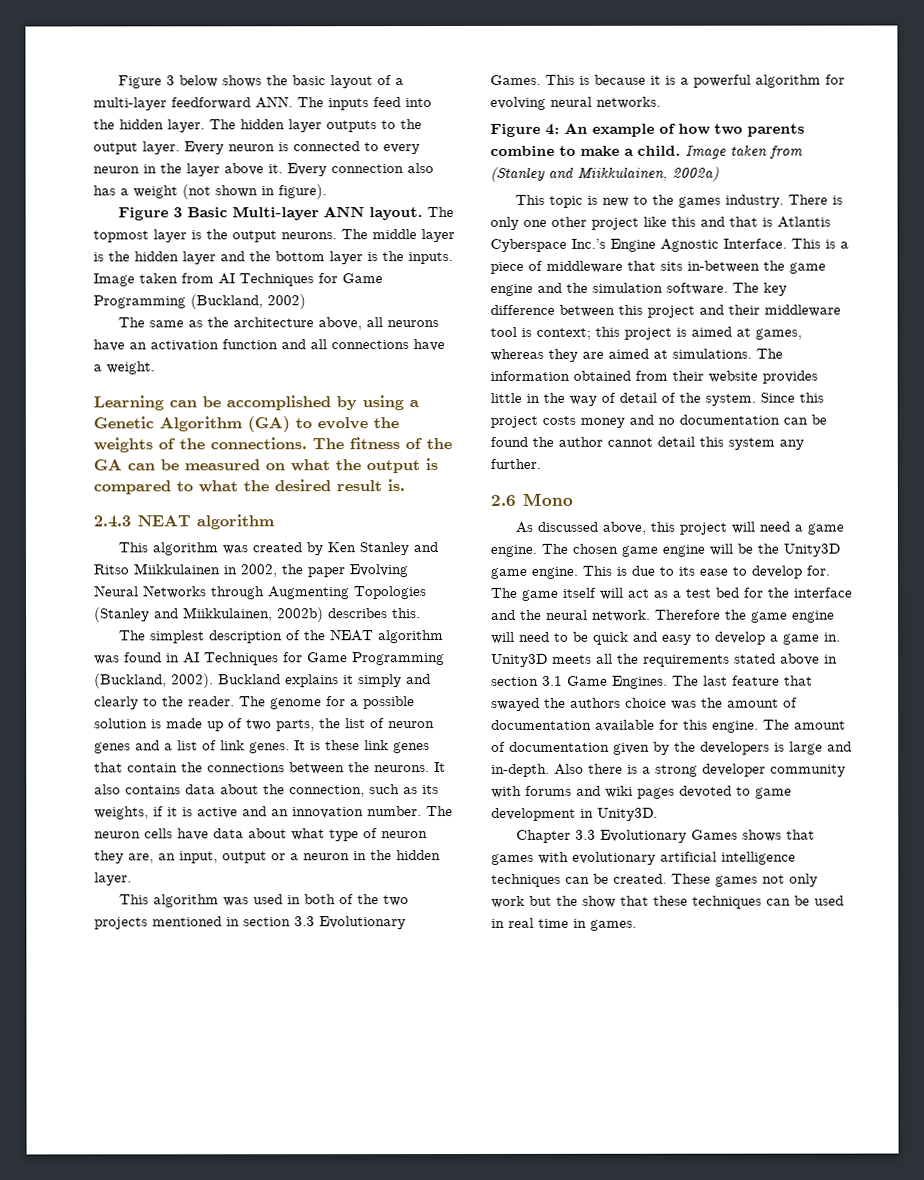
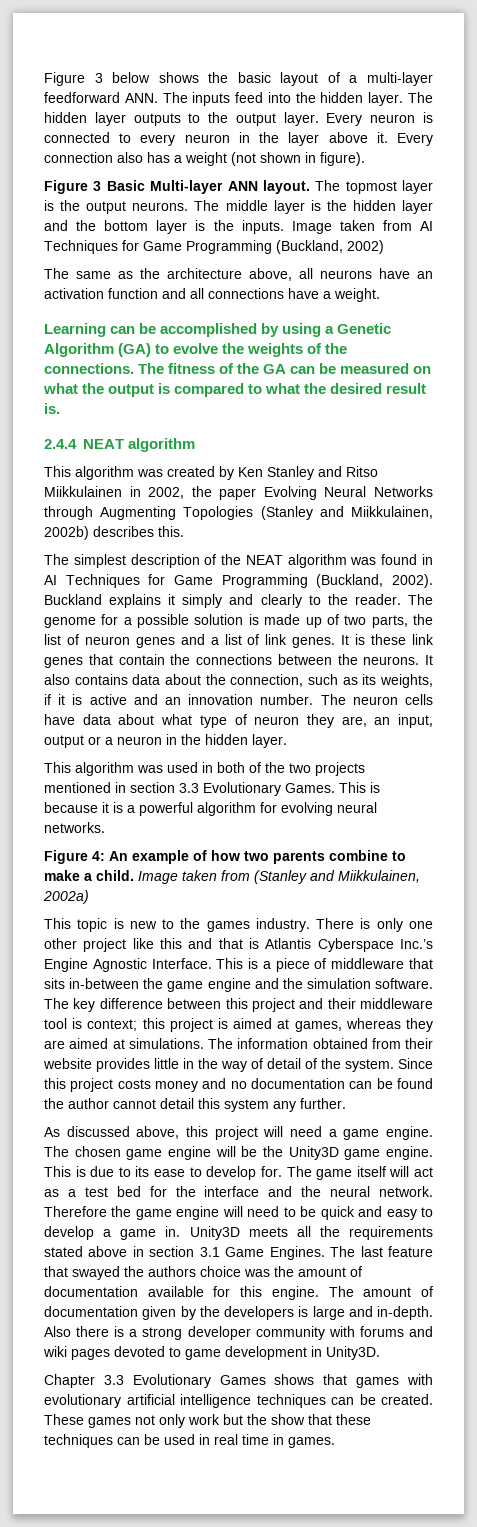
- 2.4.3 NEAT algorithm
+ 2.4.4 NEAT algorithm
- 2.6 Mono

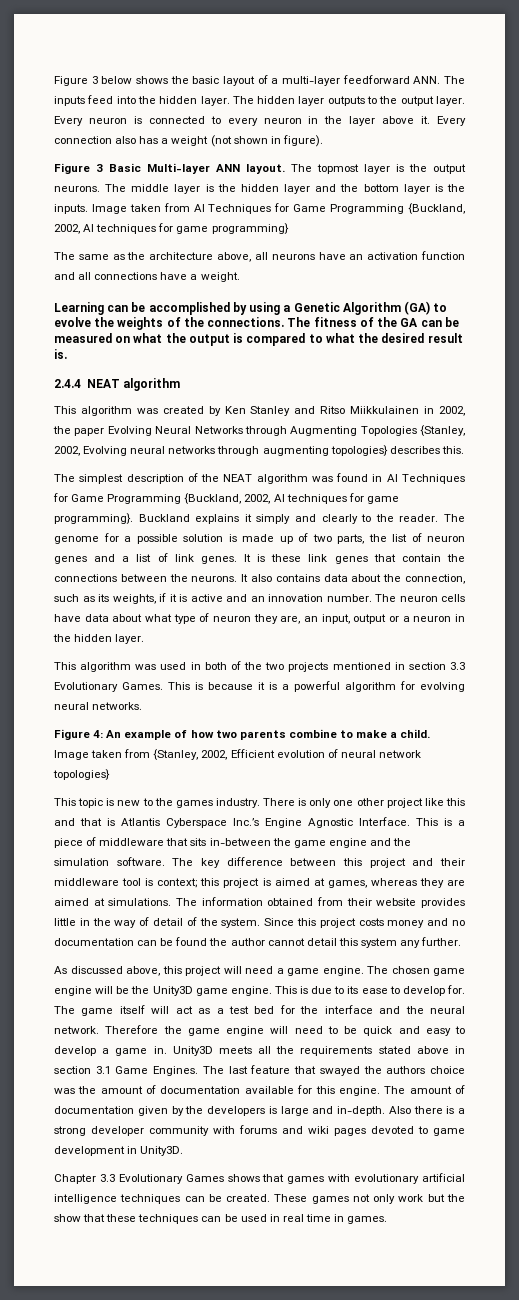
- Image taken from AI Techniques for Game Programming (Buckland, 2002)
+ Image taken from AI Techniques for Game Programming {Buckland, 2002, AI techniques for game programming}
- This algorithm was created by Ken Stanley and Ritso Miikkulainen in 2002, the paper Evolving Neural Networks through Augmenting Topologies (Stanley and Miikkulainen, 2002b) describes this.
+ This algorithm was created by Ken Stanley and Ritso Miikkulainen in 2002, the paper Evolving Neural Networks through Augmenting Topologies {Stanley, 2002, Evolving neural networks through augmenting topologies} describes this.
- The simplest description of the NEAT algorithm was found in AI Techniques for Game Programming (Buckland, 2002).
+ The simplest description of the NEAT algorithm was found in AI Techniques for Game Programming {Buckland, 2002, AI techniques for game programming}.
- Image taken from (Stanley and Miikkulainen, 2002a)
+ Image taken from {Stanley, 2002, Efficient evolution of neural network topologies}

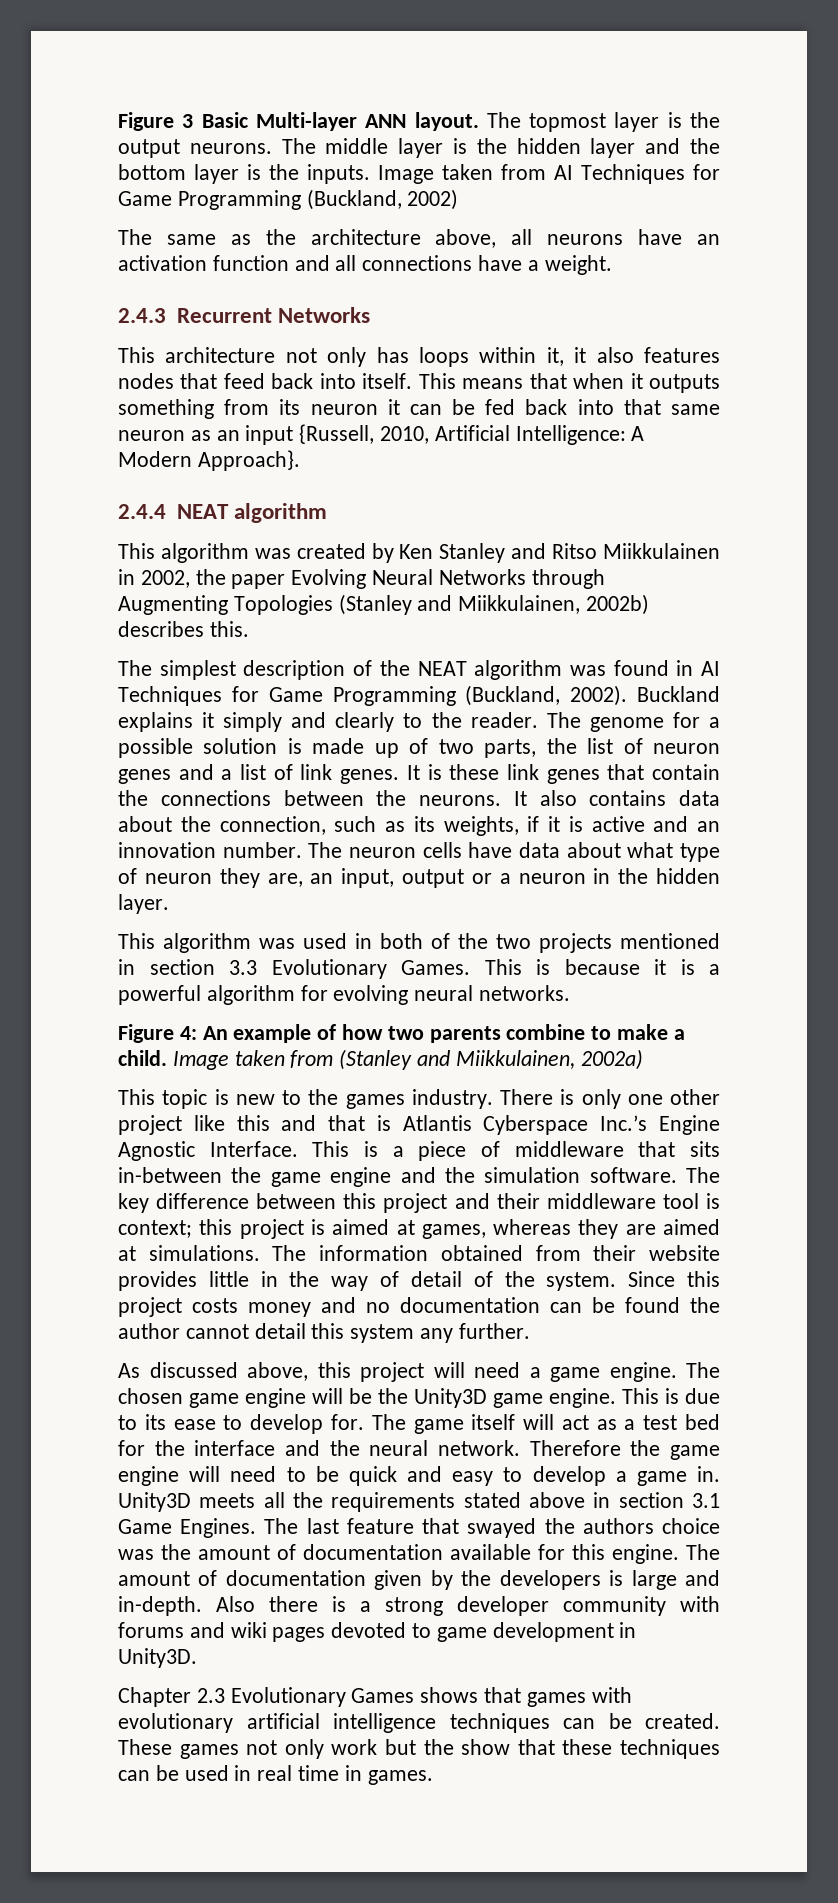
- Figure 3 below shows the basic layout of a multi-layer feedforward ANN. The inputs feed into the hidden layer. The hidden layer outputs to the output layer. Every neuron is connected to every neuron in the layer above it. Every connection also has a weight (not shown in figure).
- Image taken from AI Techniques for Game Programming {Buckland, 2002, AI techniques for game programming}
+ Image taken from AI Techniques for Game Programming (Buckland, 2002)
- Learning can be accomplished by using a Genetic Algorithm (GA) to evolve the weights of the connections. The fitness of the GA can be measured on what the output is compared to what the desired result is.
+ 2.4.3 Recurrent Networks
+ This architecture not only has loops within it, it also features nodes that feed back into itself. This means that when it outputs something from its neuron it can be fed back into that same neuron as an input {Russell, 2010, Artificial Intelligence: A Modern Approach}.
- This algorithm was created by Ken Stanley and Ritso Miikkulainen in 2002, the paper Evolving Neural Networks through Augmenting Topologies {Stanley, 2002, Evolving neural networks through augmenting topologies} describes this.
+ This algorithm was created by Ken Stanley and Ritso Miikkulainen in 2002, the paper Evolving Neural Networks through Augmenting Topologies (Stanley and Miikkulainen, 2002b) describes this.
- The simplest description of the NEAT algorithm was found in AI Techniques for Game Programming {Buckland, 2002, AI techniques for game programming}.
+ The simplest description of the NEAT algorithm was found in AI Techniques for Game Programming (Buckland, 2002).
- Image taken from {Stanley, 2002, Efficient evolution of neural network topologies}
+ Image taken from (Stanley and Miikkulainen, 2002a)
- Chapter 3.3 Evolutionary Games shows that games with evolutionary artificial intelligence techniques can be created.
+ Chapter 2.3 Evolutionary Games shows that games with evolutionary artificial intelligence techniques can be created.

